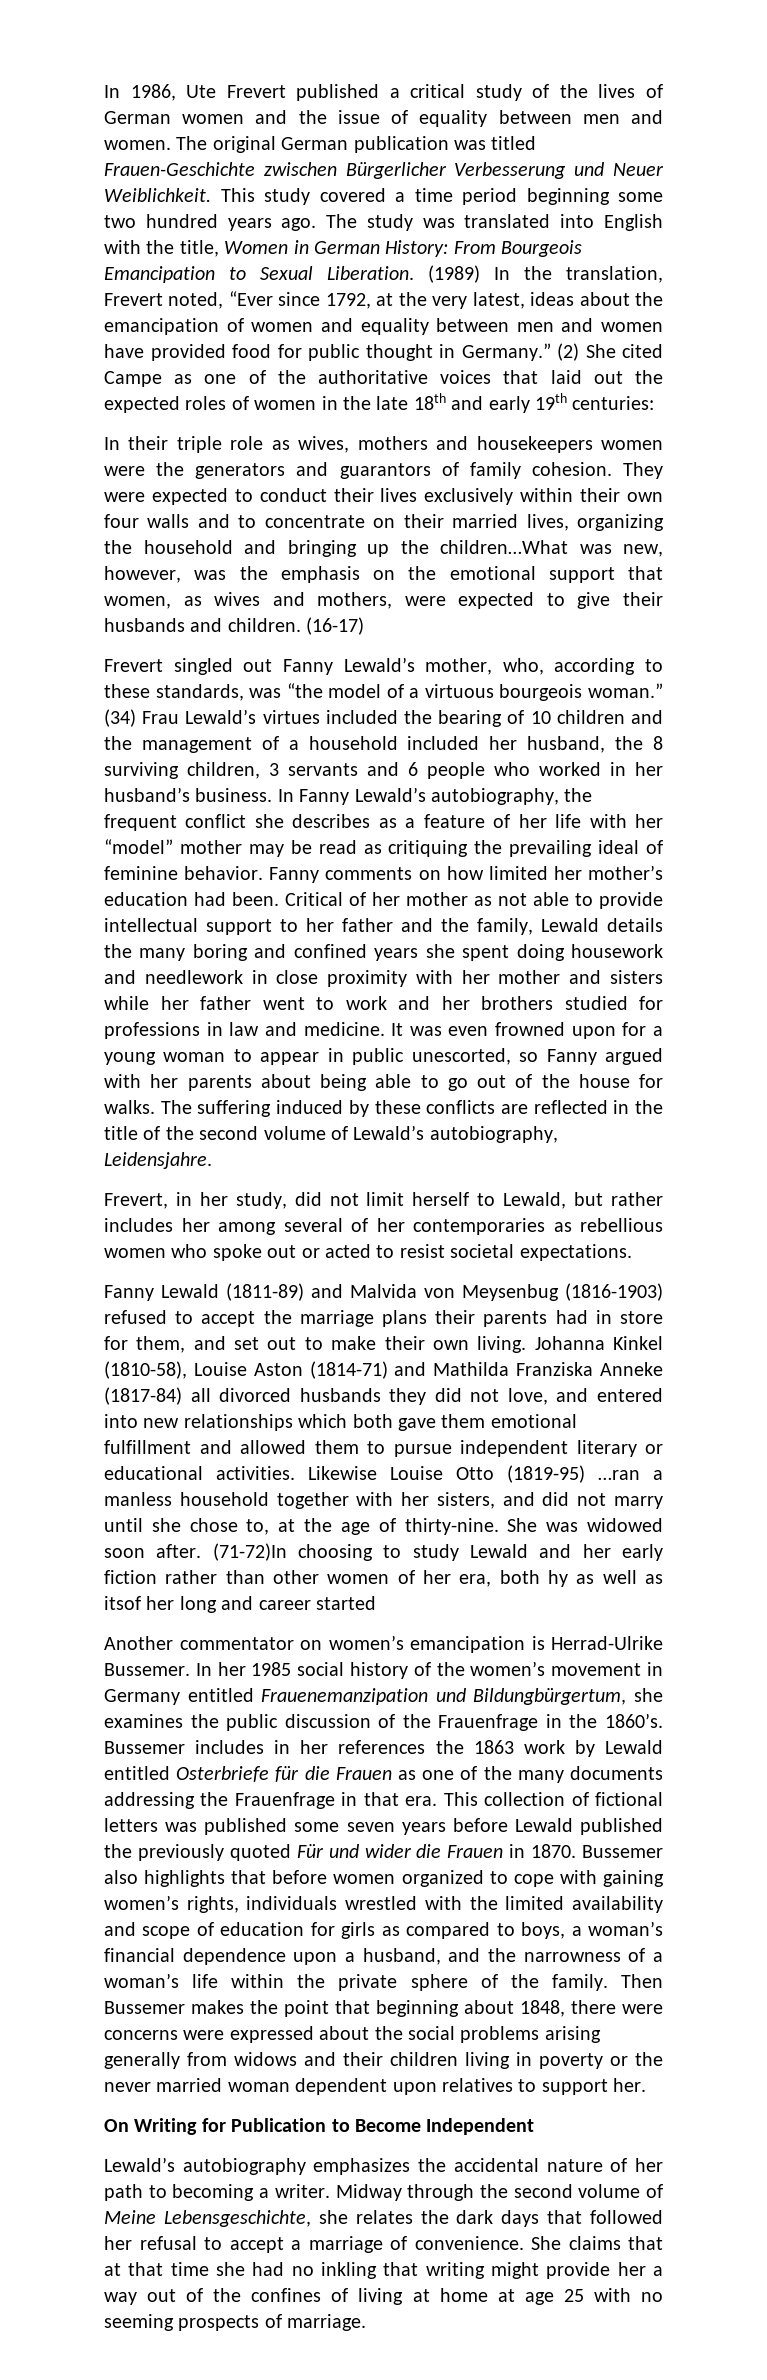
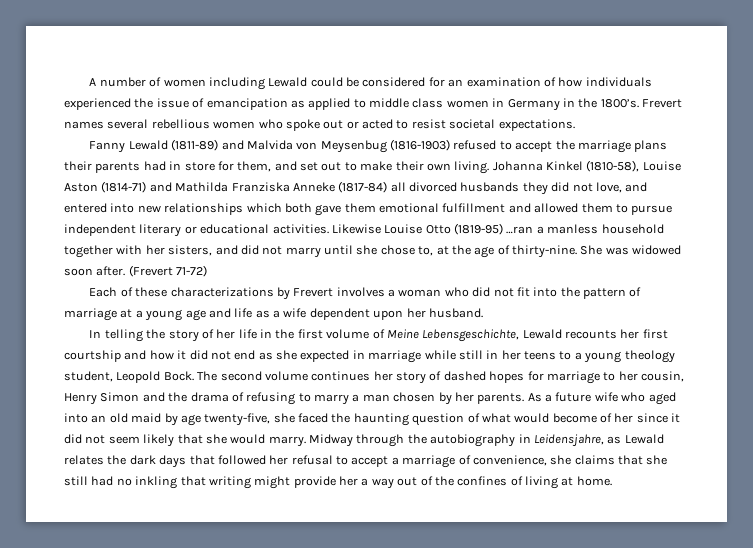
- In 1986, Ute Frevert published a critical study of the lives of German women and the issue of equality between men and women. The original German publication was titled Frauen-Geschichte zwischen Bürgerlicher Verbesserung und Neuer Weiblichkeit. This study covered a time period beginning some two hundred years ago. The study was translated into English with the title, Women in German History: From Bourgeois Emancipation to Sexual Liberation. (1989) In the translation, Frevert noted, “Ever since 1792, at the very latest, ideas about the emancipation of women and equality between men and women have provided food for public thought in Germany.” (2) She cited Campe as one of the authoritative voices that laid out the expected roles of women in the late 18th and early 19th centuries:
- In their triple role as wives, mothers and housekeepers women were the generators and guarantors of family cohesion. They were expected to conduct their lives exclusively within their own four walls and to concentrate on their married lives, organizing the household and bringing up the children…What was new, however, was the emphasis on the emotional support that women, as wives and mothers, were expected to give their husbands and children. (16-17)
- Frevert singled out Fanny Lewald’s mother, who, according to these standards, was “the model of a virtuous bourgeois woman.” (34) Frau Lewald’s virtues included the bearing of 10 children and the management of a household included her husband, the 8 surviving children, 3 servants and 6 people who worked in her husband’s business. In Fanny Lewald’s autobiography, the frequent conflict she describes as a feature of her life with her “model” mother may be read as critiquing the prevailing ideal of feminine behavior. Fanny comments on how limited her mother’s education had been. Critical of her mother as not able to provide intellectual support to her father and the family, Lewald details the many boring and confined years she spent doing housework and needlework in close proximity with her mother and sisters while her father went to work and her brothers studied for professions in law and medicine. It was even frowned upon for a young woman to appear in public unescorted, so Fanny argued with her parents about being able to go out of the house for walks. The suffering induced by these conflicts are reflected in the title of the second volume of Lewald’s autobiography, Leidensjahre.
- Frevert, in her study, did not limit herself to Lewald, but rather includes her among several of her contemporaries as rebellious women who spoke out or acted to resist societal expectations.
+ A number of women including Lewald could be considered for an examination of how individuals experienced the issue of emancipation as applied to middle class women in Germany in the 1800’s. Frevert names several rebellious women who spoke out or acted to resist societal expectations.
- (71-72)In choosing to study Lewald and her early fiction rather than other women of her era, both hy as well as itsof her long and career started
- Another commentator on women’s emancipation is Herrad-Ulrike Bussemer. In her 1985 social history of the women’s movement in Germany entitled Frauenemanzipation und Bildungbürgertum, she examines the public discussion of the Frauenfrage in the 1860’s. Bussemer includes in her references the 1863 work by Lewald entitled Osterbriefe für die Frauen as one of the many documents addressing the Frauenfrage in that era. This collection of fictional letters was published some seven years before Lewald published the previously quoted Für und wider die Frauen in 1870. Bussemer also highlights that before women organized to cope with gaining women’s rights, individuals wrestled with the limited availability and scope of education for girls as compared to boys, a woman’s financial dependence upon a husband, and the narrowness of a woman’s life within the private sphere of the family. Then Bussemer makes the point that beginning about 1848, there were concerns were expressed about the social problems arising generally from widows and their children living in poverty or the never married woman dependent upon relatives to support her.
- On Writing for Publication to Become Independent
- Lewald’s autobiography emphasizes the accidental nature of her path to becoming a writer. Midway through the second volume of Meine Lebensgeschichte, she relates the dark days that followed her refusal to accept a marriage of convenience. She claims that at that time she had no inkling that writing might provide her a way out of the confines of living at home at age 25 with no seeming prospects of marriage.
+ (Frevert 71-72)
+ Each of these characterizations by Frevert involves a woman who did not fit into the pattern of marriage at a young age and life as a wife dependent upon her husband.
+ In telling the story of her life in the first volume of Meine Lebensgeschichte, Lewald recounts her first courtship and how it did not end as she expected in marriage while still in her teens to a young theology student, Leopold Bock. The second volume continues her story of dashed hopes for marriage to her cousin, Henry Simon and the drama of refusing to marry a man chosen by her parents. As a future wife who aged into an old maid by age twenty-five, she faced the haunting question of what would become of her since it did not seem likely that she would marry. Midway through the autobiography in Leidensjahre, as Lewald relates the dark days that followed her refusal to accept a marriage of convenience, she claims that she still had no inkling that writing might provide her a way out of the confines of living at home.

